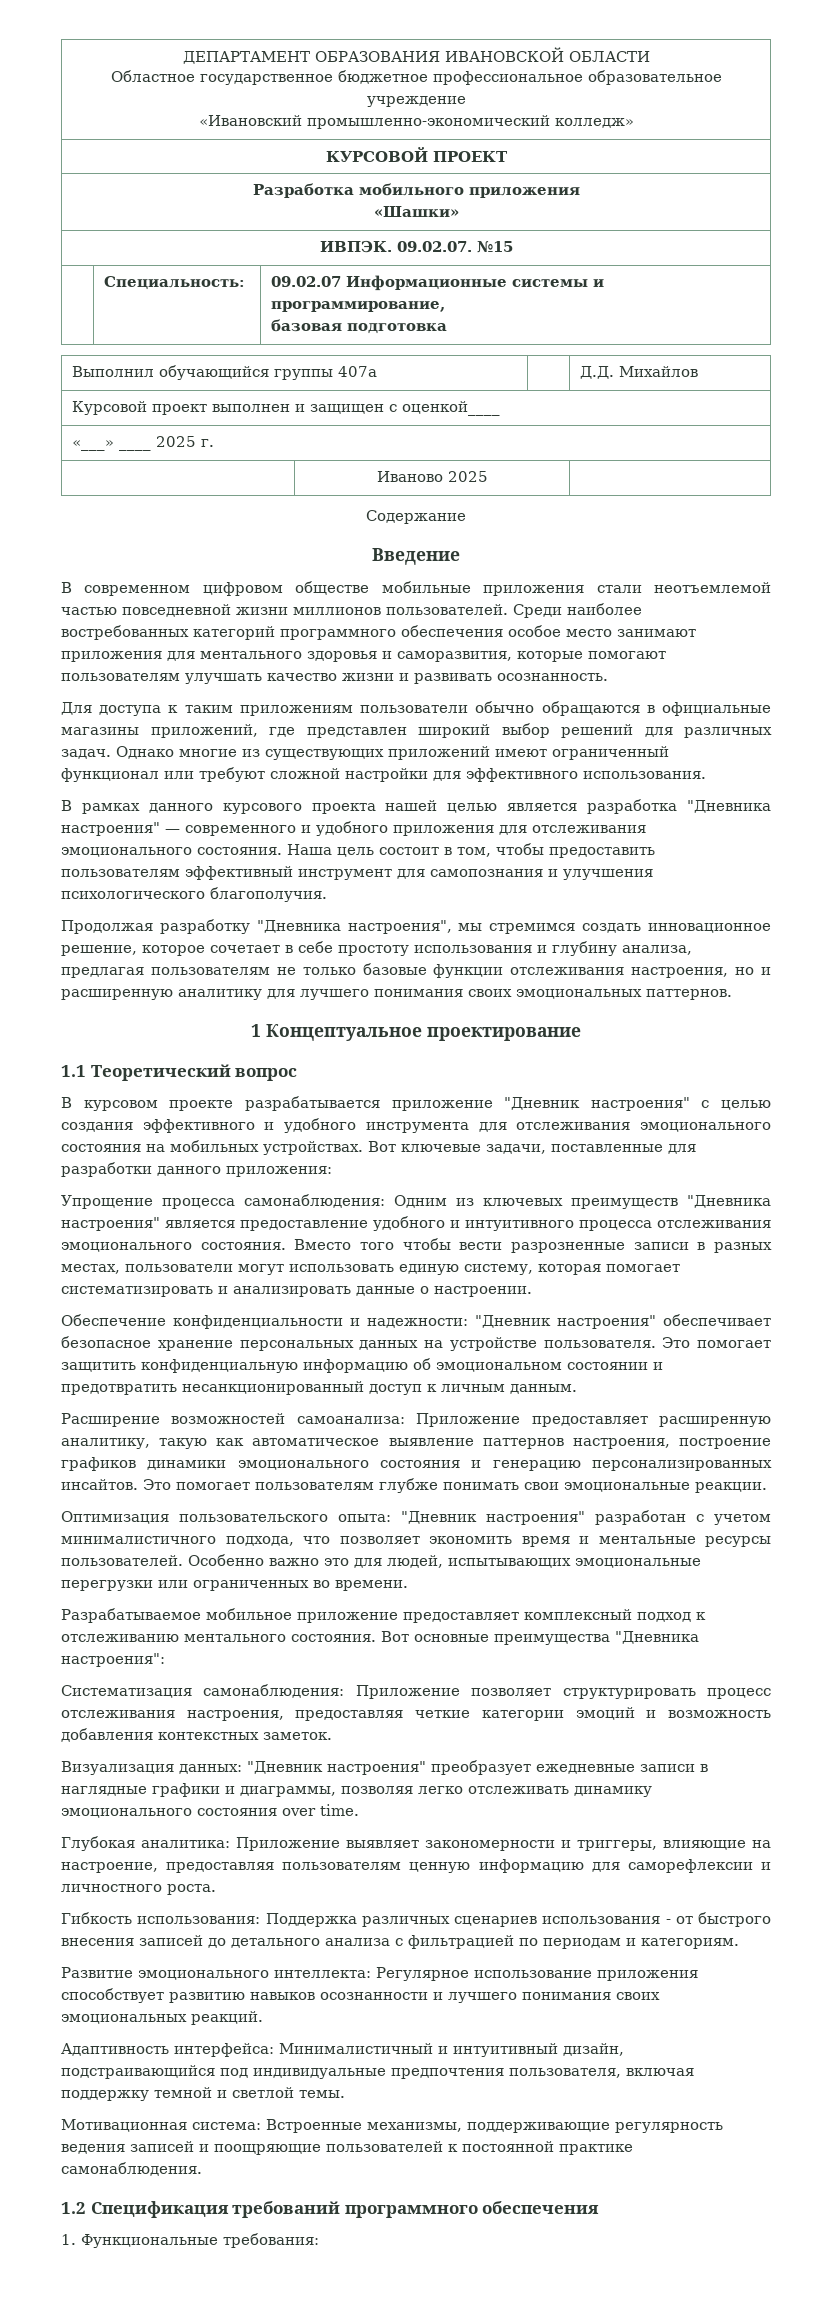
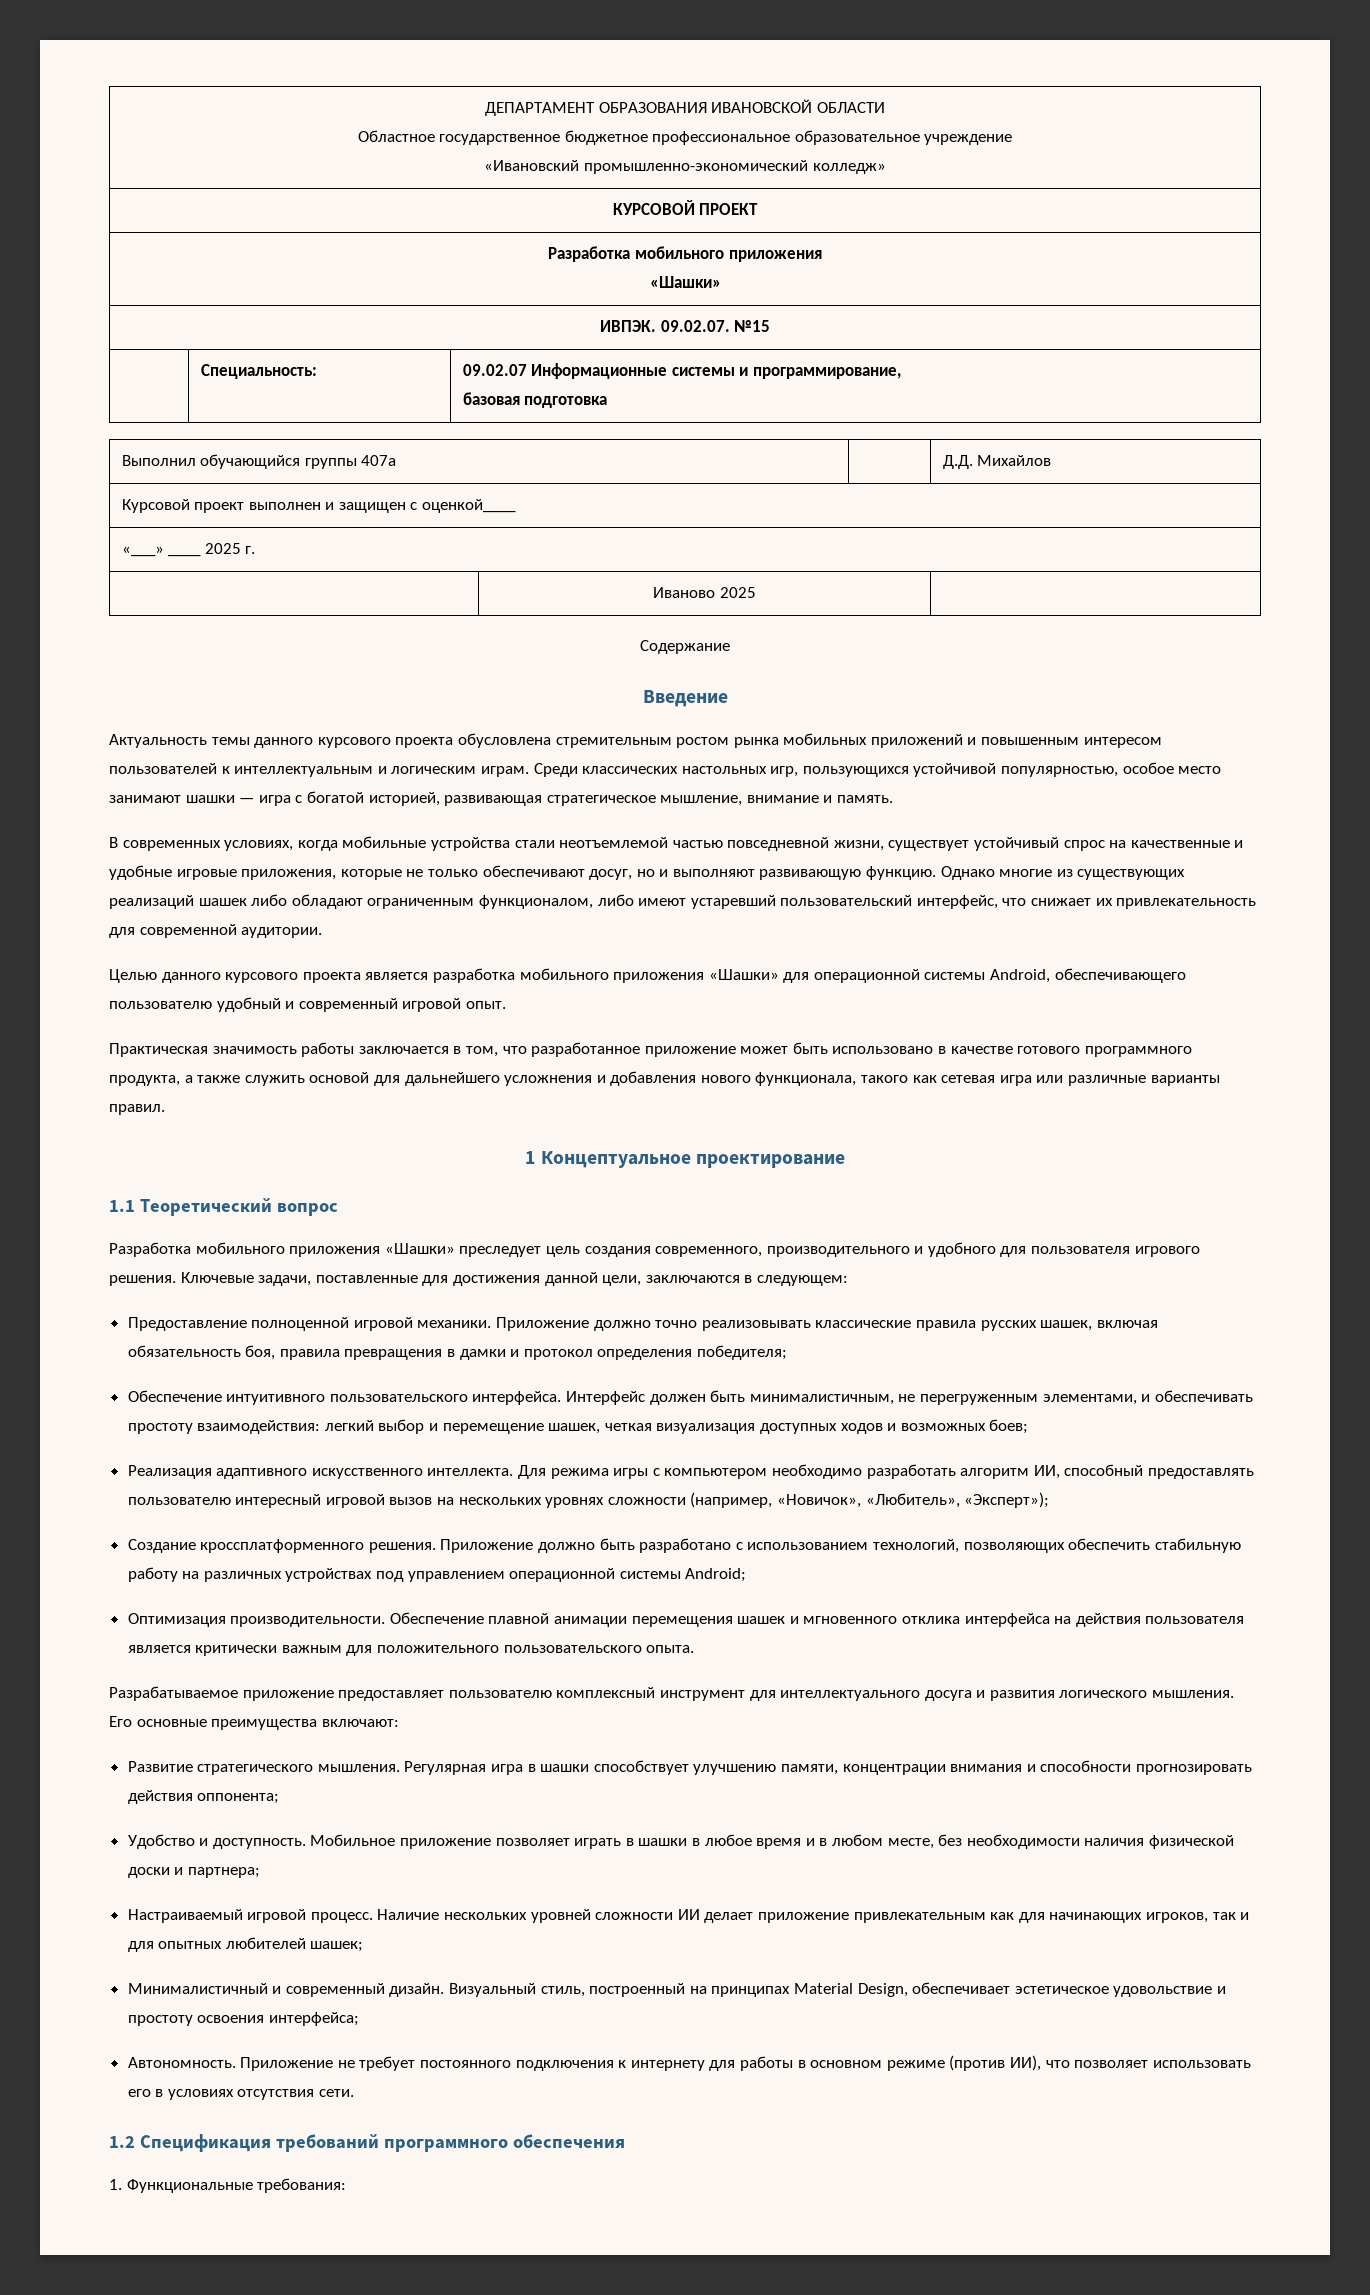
- В современном цифровом обществе мобильные приложения стали неотъемлемой частью повседневной жизни миллионов пользователей. Среди наиболее востребованных категорий программного обеспечения особое место занимают приложения для ментального здоровья и саморазвития, которые помогают пользователям улучшать качество жизни и развивать осознанность.
- Для доступа к таким приложениям пользователи обычно обращаются в официальные магазины приложений, где представлен широкий выбор решений для различных задач. Однако многие из существующих приложений имеют ограниченный функционал или требуют сложной настройки для эффективного использования.
- В рамках данного курсового проекта нашей целью является разработка "Дневника настроения" — современного и удобного приложения для отслеживания эмоционального состояния. Наша цель состоит в том, чтобы предоставить пользователям эффективный инструмент для самопознания и улучшения психологического благополучия.
- Продолжая разработку "Дневника настроения", мы стремимся создать инновационное решение, которое сочетает в себе простоту использования и глубину анализа, предлагая пользователям не только базовые функции отслеживания настроения, но и расширенную аналитику для лучшего понимания своих эмоциональных паттернов.
+ Актуальность темы данного курсового проекта обусловлена стремительным ростом рынка мобильных приложений и повышенным интересом пользователей к интеллектуальным и логическим играм. Среди классических настольных игр, пользующихся устойчивой популярностью, особое место занимают шашки — игра с богатой историей, развивающая стратегическое мышление, внимание и память.
+ В современных условиях, когда мобильные устройства стали неотъемлемой частью повседневной жизни, существует устойчивый спрос на качественные и удобные игровые приложения, которые не только обеспечивают досуг, но и выполняют развивающую функцию. Однако многие из существующих реализаций шашек либо обладают ограниченным функционалом, либо имеют устаревший пользовательский интерфейс, что снижает их привлекательность для современной аудитории.
+ Целью данного курсового проекта является разработка мобильного приложения «Шашки» для операционной системы Android, обеспечивающего пользователю удобный и современный игровой опыт.
+ Практическая значимость работы заключается в том, что разработанное приложение может быть использовано в качестве готового программного продукта, а также служить основой для дальнейшего усложнения и добавления нового функционала, такого как сетевая игра или различные варианты правил.
- В курсовом проекте разрабатывается приложение "Дневник настроения" с целью создания эффективного и удобного инструмента для отслеживания эмоционального состояния на мобильных устройствах. Вот ключевые задачи, поставленные для разработки данного приложения:
- Упрощение процесса самонаблюдения: Одним из ключевых преимуществ "Дневника настроения" является предоставление удобного и интуитивного процесса отслеживания эмоционального состояния. Вместо того чтобы вести разрозненные записи в разных местах, пользователи могут использовать единую систему, которая помогает систематизировать и анализировать данные о настроении.
- Обеспечение конфиденциальности и надежности: "Дневник настроения" обеспечивает безопасное хранение персональных данных на устройстве пользователя. Это помогает защитить конфиденциальную информацию об эмоциональном состоянии и предотвратить несанкционированный доступ к личным данным.
- Расширение возможностей самоанализа: Приложение предоставляет расширенную аналитику, такую как автоматическое выявление паттернов настроения, построение графиков динамики эмоционального состояния и генерацию персонализированных инсайтов. Это помогает пользователям глубже понимать свои эмоциональные реакции.
- Оптимизация пользовательского опыта: "Дневник настроения" разработан с учетом минималистичного подхода, что позволяет экономить время и ментальные ресурсы пользователей. Особенно важно это для людей, испытывающих эмоциональные перегрузки или ограниченных во времени.
- Разрабатываемое мобильное приложение предоставляет комплексный подход к отслеживанию ментального состояния. Вот основные преимущества "Дневника настроения":
- Систематизация самонаблюдения: Приложение позволяет структурировать процесс отслеживания настроения, предоставляя четкие категории эмоций и возможность добавления контекстных заметок.
- Визуализация данных: "Дневник настроения" преобразует ежедневные записи в наглядные графики и диаграммы, позволяя легко отслеживать динамику эмоционального состояния over time.
- Глубокая аналитика: Приложение выявляет закономерности и триггеры, влияющие на настроение, предоставляя пользователям ценную информацию для саморефлексии и личностного роста.
- Гибкость использования: Поддержка различных сценариев использования - от быстрого внесения записей до детального анализа с фильтрацией по периодам и категориям.
- Развитие эмоционального интеллекта: Регулярное использование приложения способствует развитию навыков осознанности и лучшего понимания своих эмоциональных реакций.
- Адаптивность интерфейса: Минималистичный и интуитивный дизайн, подстраивающийся под индивидуальные предпочтения пользователя, включая поддержку темной и светлой темы.
- Мотивационная система: Встроенные механизмы, поддерживающие регулярность ведения записей и поощряющие пользователей к постоянной практике самонаблюдения.
+ Разработка мобильного приложения «Шашки» преследует цель создания современного, производительного и удобного для пользователя игрового решения. Ключевые задачи, поставленные для достижения данной цели, заключаются в следующем:
+ Предоставление полноценной игровой механики. Приложение должно точно реализовывать классические правила русских шашек, включая обязательность боя, правила превращения в дамки и протокол определения победителя;
+ Обеспечение интуитивного пользовательского интерфейса. Интерфейс должен быть минималистичным, не перегруженным элементами, и обеспечивать простоту взаимодействия: легкий выбор и перемещение шашек, четкая визуализация доступных ходов и возможных боев;
+ Реализация адаптивного искусственного интеллекта. Для режима игры с компьютером необходимо разработать алгоритм ИИ, способный предоставлять пользователю интересный игровой вызов на нескольких уровнях сложности (например, «Новичок», «Любитель», «Эксперт»);
+ Создание кроссплатформенного решения. Приложение должно быть разработано с использованием технологий, позволяющих обеспечить стабильную работу на различных устройствах под управлением операционной системы Android;
+ Оптимизация производительности. Обеспечение плавной анимации перемещения шашек и мгновенного отклика интерфейса на действия пользователя является критически важным для положительного пользовательского опыта.
+ Разрабатываемое приложение предоставляет пользователю комплексный инструмент для интеллектуального досуга и развития логического мышления. Его основные преимущества включают:
+ Развитие стратегического мышления. Регулярная игра в шашки способствует улучшению памяти, концентрации внимания и способности прогнозировать действия оппонента;
+ Удобство и доступность. Мобильное приложение позволяет играть в шашки в любое время и в любом месте, без необходимости наличия физической доски и партнера;
+ Настраиваемый игровой процесс. Наличие нескольких уровней сложности ИИ делает приложение привлекательным как для начинающих игроков, так и для опытных любителей шашек;
+ Минималистичный и современный дизайн. Визуальный стиль, построенный на принципах Material Design, обеспечивает эстетическое удовольствие и простоту освоения интерфейса;
+ Автономность. Приложение не требует постоянного подключения к интернету для работы в основном режиме (против ИИ), что позволяет использовать его в условиях отсутствия сети.

